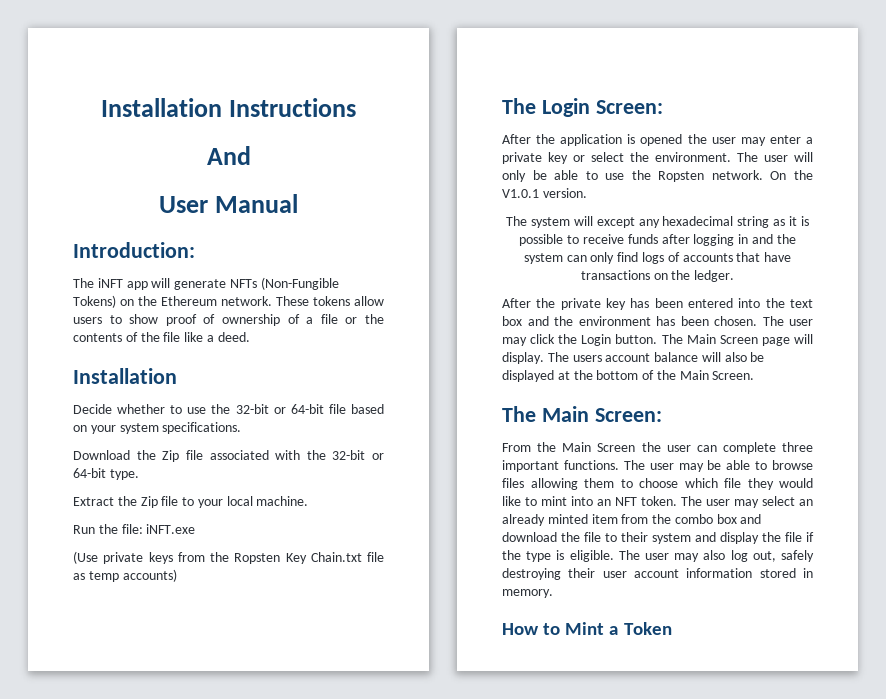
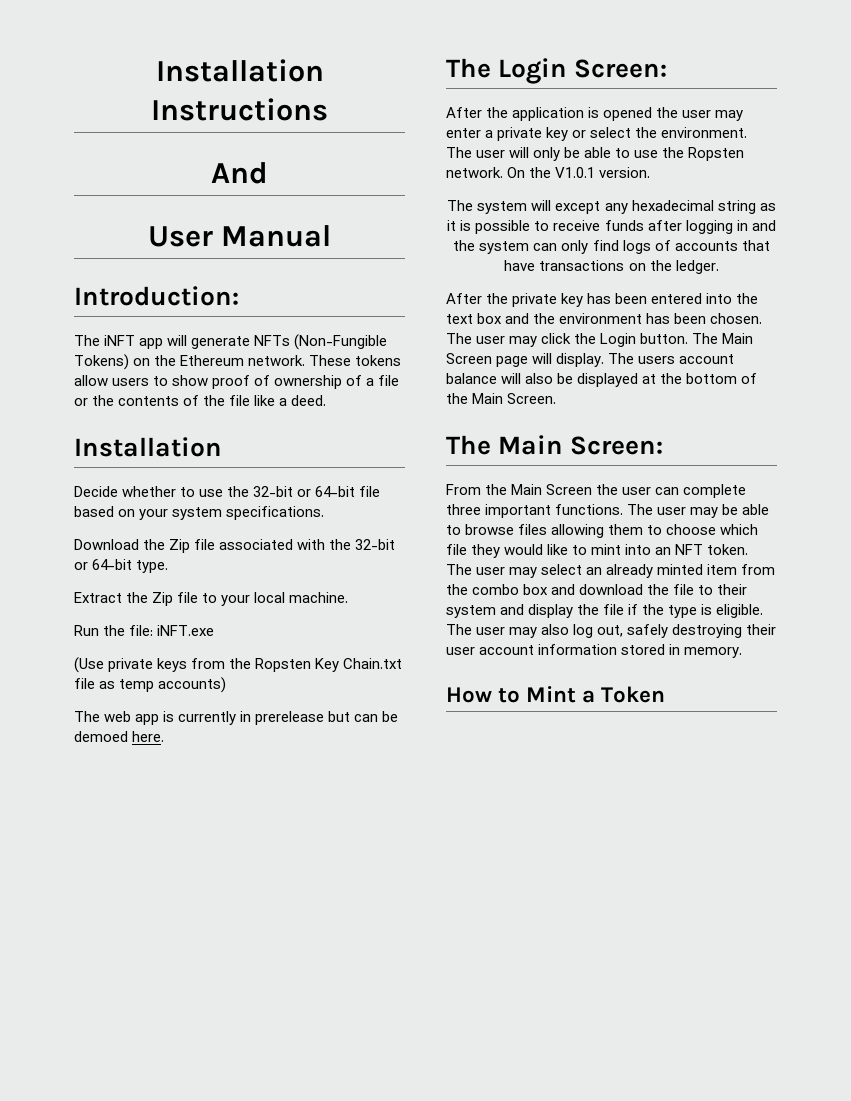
+ The web app is currently in prerelease but can be demoed here.

